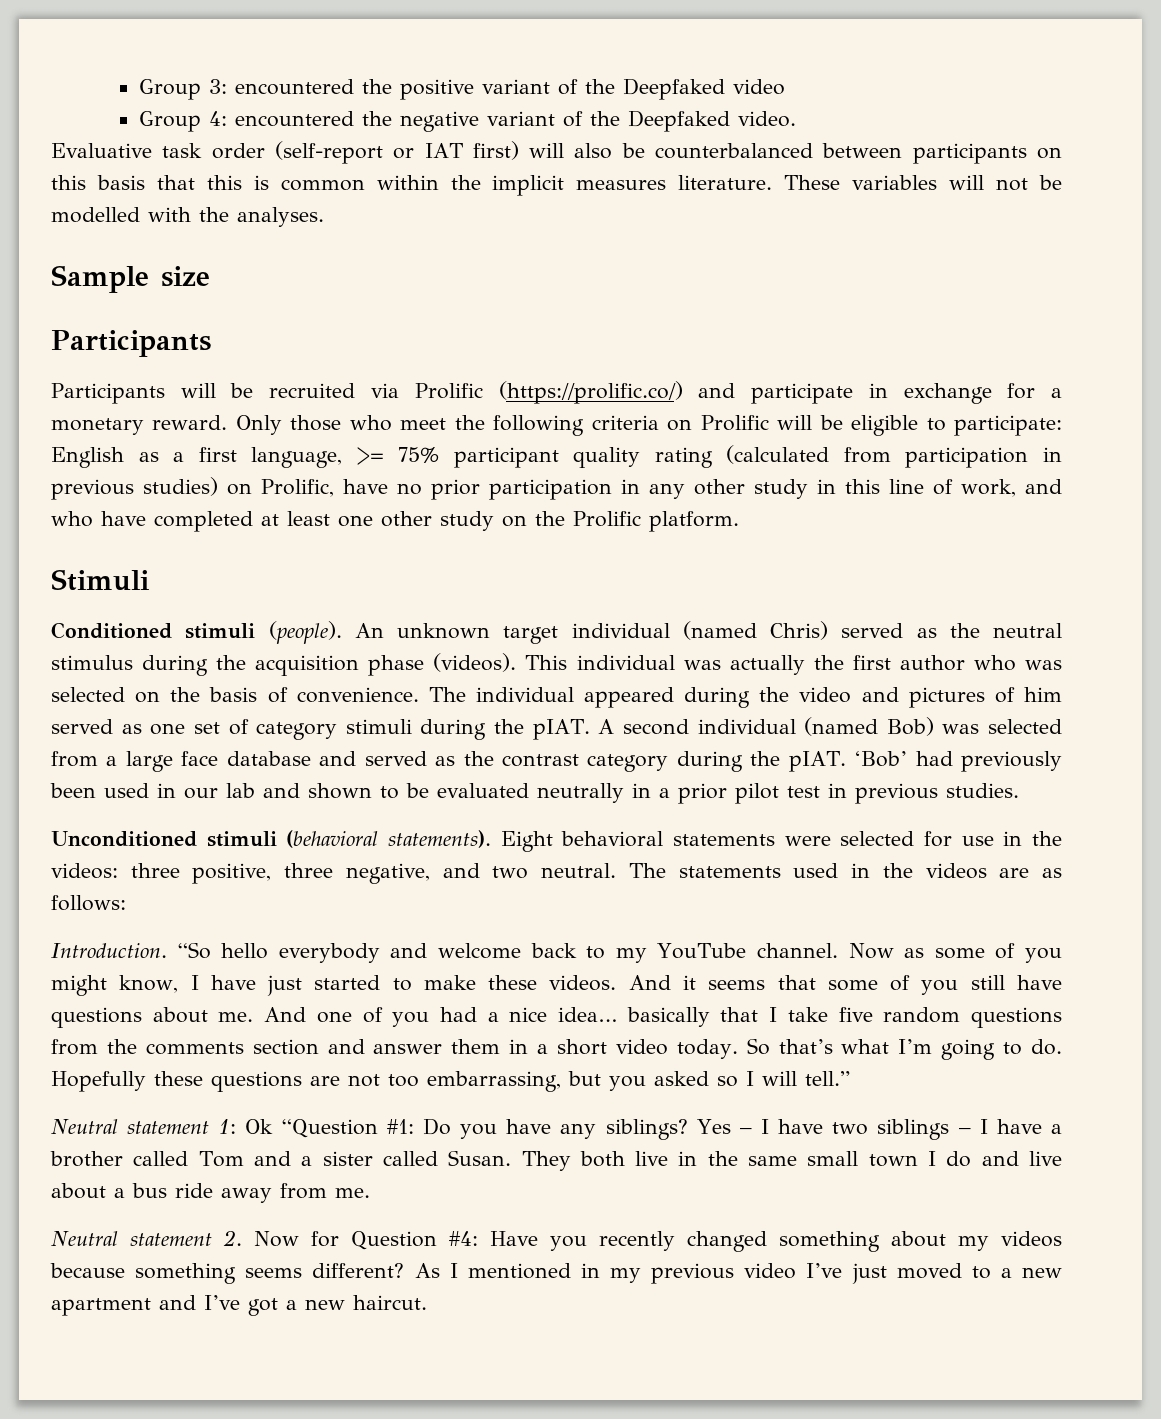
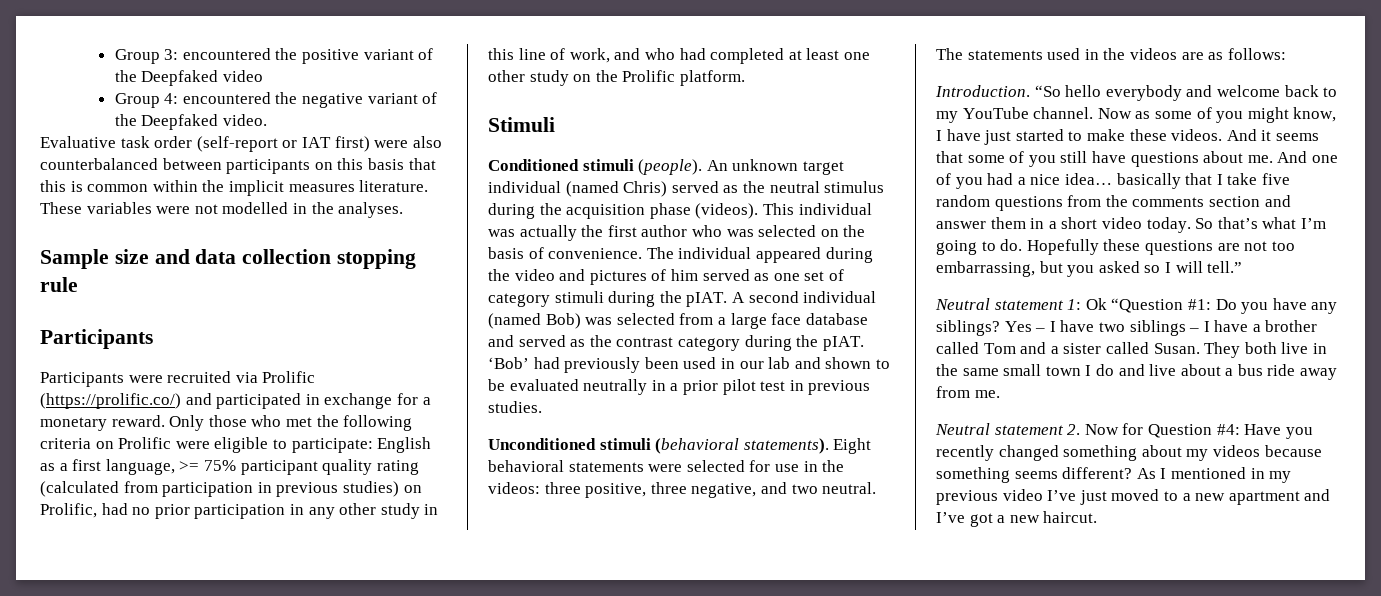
- Evaluative task order (self-report or IAT first) will also be counterbalanced between participants on this basis that this is common within the implicit measures literature.
+ Evaluative task order (self-report or IAT first) were also counterbalanced between participants on this basis that this is common within the implicit measures literature.
- These variables will not be modelled with the analyses.
+ These variables were not modelled in the analyses.
- Sample size
+ Sample size and data collection stopping rule
- Participants will be recruited via Prolific (https://prolific.co/) and participate in exchange for a monetary reward.
+ Participants were recruited via Prolific (https://prolific.co/) and participated in exchange for a monetary reward.
- Only those who meet the following criteria on Prolific will be eligible to participate: English as a first language, >= 75% participant quality rating (calculated from participation in previous studies) on Prolific, have no prior participation in any other study in this line of work, and who have completed at least one other study on the Prolific platform.
+ Only those who met the following criteria on Prolific were eligible to participate: English as a first language, >= 75% participant quality rating (calculated from participation in previous studies) on Prolific, had no prior participation in any other study in this line of work, and who had completed at least one other study on the Prolific platform.

